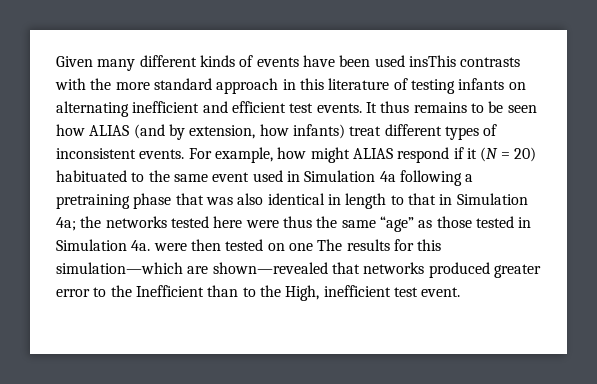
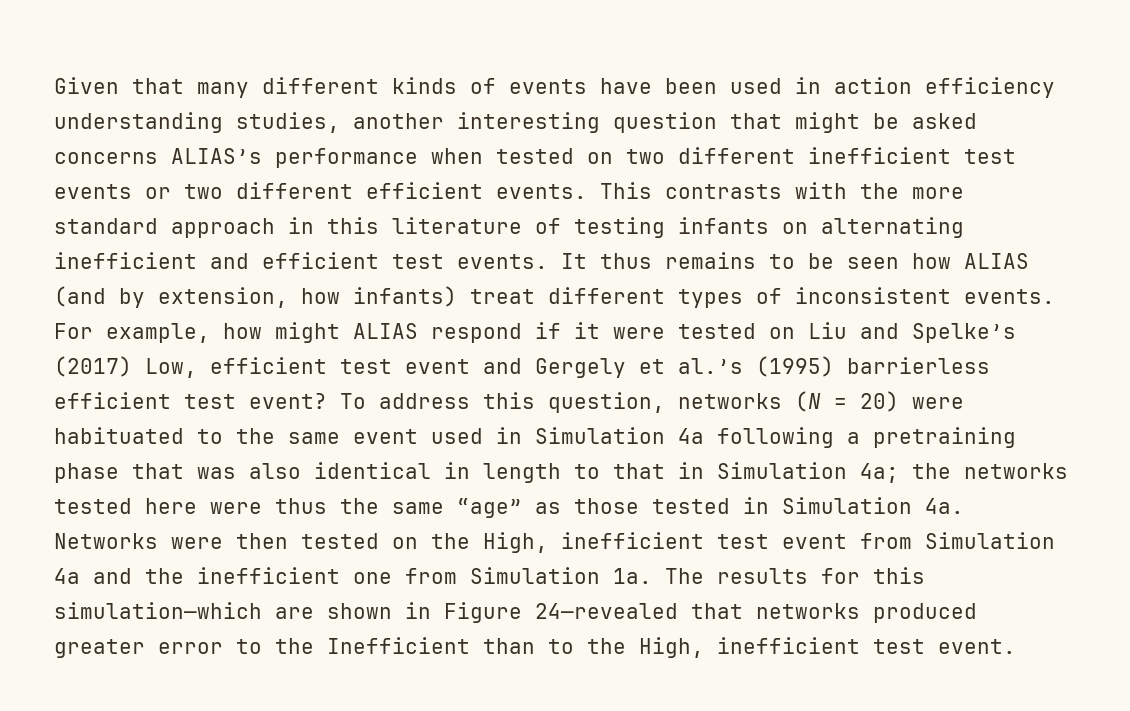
- Given many different kinds of events have been used insThis contrasts with the more standard approach in this literature of testing infants on alternating inefficient and efficient test events.
+ Given that many different kinds of events have been used in action efficiency understanding studies, another interesting question that might be asked concerns ALIAS’s performance when tested on two different inefficient test events or two different efficient events. This contrasts with the more standard approach in this literature of testing infants on alternating inefficient and efficient test events.
- For example, how might ALIAS respond if it (N = 20) habituated to the same event used in Simulation 4a following a pretraining phase that was also identical in length to that in Simulation 4a;
+ For example, how might ALIAS respond if it were tested on Liu and Spelke’s (2017) Low, efficient test event and Gergely et al.’s (1995) barrierless efficient test event? To address this question, networks (N = 20) were habituated to the same event used in Simulation 4a following a pretraining phase that was also identical in length to that in Simulation 4a;
- the networks tested here were thus the same “age” as those tested in Simulation 4a. were then tested on one The results for this simulation—which are shown—revealed that networks produced greater error to the Inefficient than to the High, inefficient test event.
+ the networks tested here were thus the same “age” as those tested in Simulation 4a. Networks were then tested on the High, inefficient test event from Simulation 4a and the inefficient one from Simulation 1a. The results for this simulation—which are shown in Figure 24—revealed that networks produced greater error to the Inefficient than to the High, inefficient test event.

